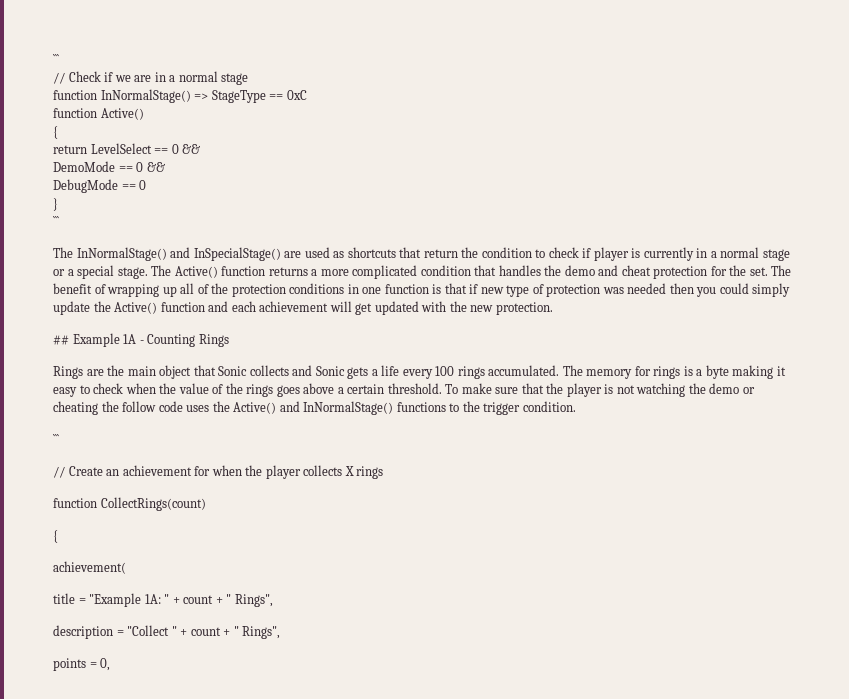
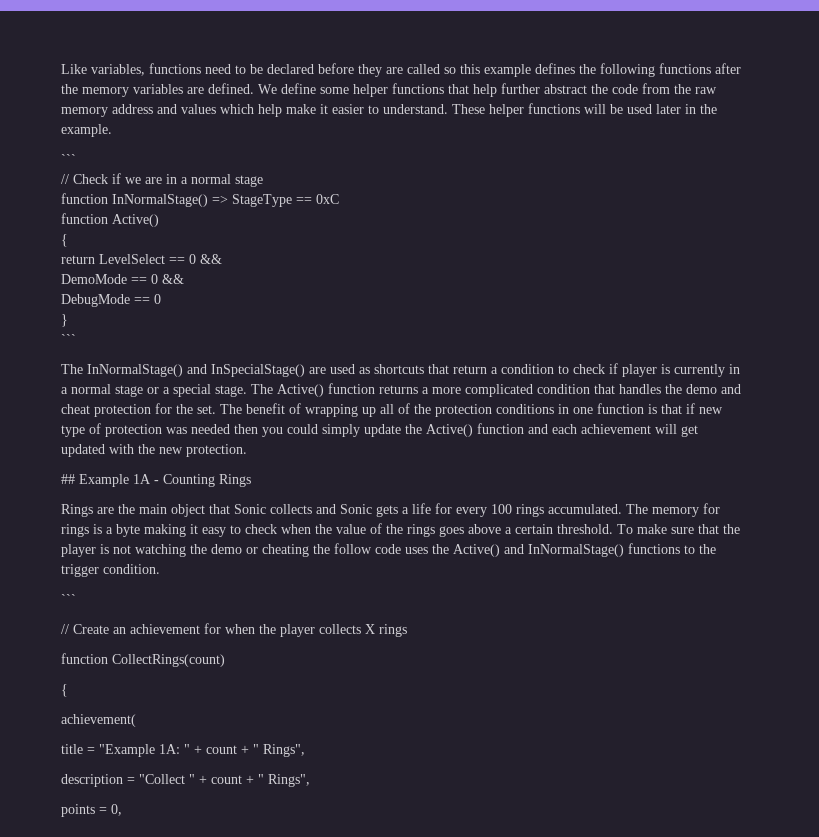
+ Like variables, functions need to be declared before they are called so this example defines the following functions after the memory variables are defined. We define some helper functions that help further abstract the code from the raw memory address and values which help make it easier to understand. These helper functions will be used later in the example.
- The InNormalStage() and InSpecialStage() are used as shortcuts that return the condition to check if player is currently in a normal stage or a special stage.
+ The InNormalStage() and InSpecialStage() are used as shortcuts that return a condition to check if player is currently in a normal stage or a special stage.
- Rings are the main object that Sonic collects and Sonic gets a life every 100 rings accumulated.
+ Rings are the main object that Sonic collects and Sonic gets a life for every 100 rings accumulated.

